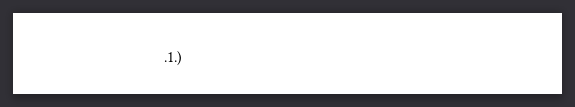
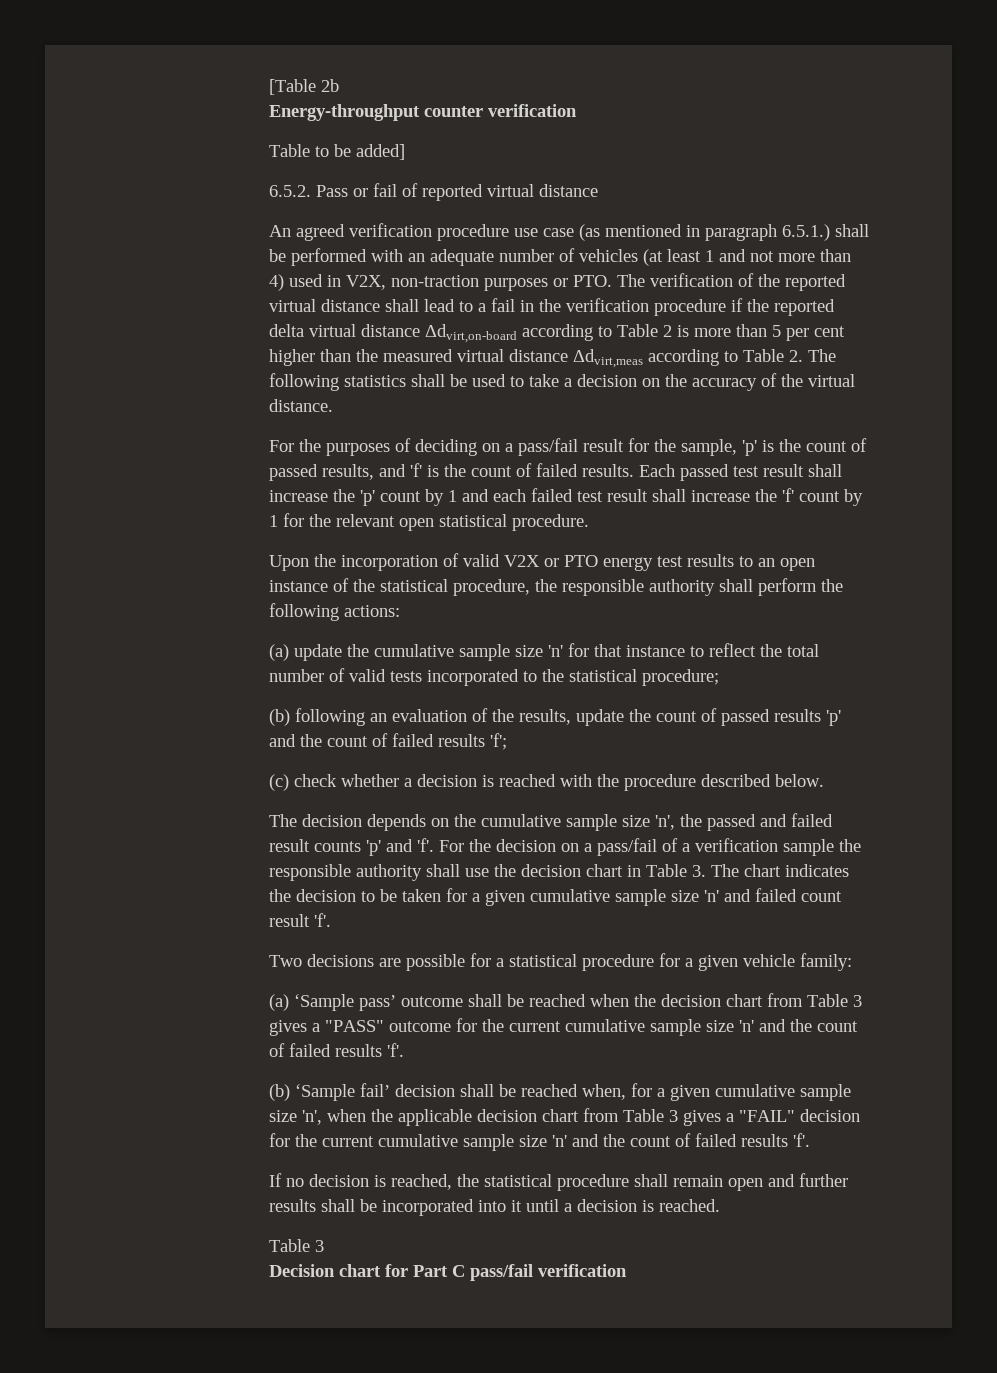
- .1.)
+ [Table 2b
+ Energy-throughput counter verification
+ Table to be added]
+ 6.5.2. Pass or fail of reported virtual distance
+ An agreed verification procedure use case (as mentioned in paragraph 6.5.1.) shall be performed with an adequate number of vehicles (at least 1 and not more than 4) used in V2X, non-traction purposes or PTO. The verification of the reported virtual distance shall lead to a fail in the verification procedure if the reported delta virtual distance Δdvirt,on-board according to Table 2 is more than 5 per cent higher than the measured virtual distance Δdvirt,meas according to Table 2. The following statistics shall be used to take a decision on the accuracy of the virtual distance.
+ For the purposes of deciding on a pass/fail result for the sample, 'p' is the count of passed results, and 'f' is the count of failed results. Each passed test result shall increase the 'p' count by 1 and each failed test result shall increase the 'f' count by 1 for the relevant open statistical procedure.
+ Upon the incorporation of valid V2X or PTO energy test results to an open instance of the statistical procedure, the responsible authority shall perform the following actions:
+ (a) update the cumulative sample size 'n' for that instance to reflect the total number of valid tests incorporated to the statistical procedure;
+ (b) following an evaluation of the results, update the count of passed results 'p' and the count of failed results 'f';
+ (c) check whether a decision is reached with the procedure described below.
+ The decision depends on the cumulative sample size 'n', the passed and failed result counts 'p' and 'f'. For the decision on a pass/fail of a verification sample the responsible authority shall use the decision chart in Table 3. The chart indicates the decision to be taken for a given cumulative sample size 'n' and failed count result 'f'.
+ Two decisions are possible for a statistical procedure for a given vehicle family:
+ (a) ‘Sample pass’ outcome shall be reached when the decision chart from Table 3 gives a "PASS" outcome for the current cumulative sample size 'n' and the count of failed results 'f'.
+ (b) ‘Sample fail’ decision shall be reached when, for a given cumulative sample size 'n', when the applicable decision chart from Table 3 gives a "FAIL" decision for the current cumulative sample size 'n' and the count of failed results 'f'.
+ If no decision is reached, the statistical procedure shall remain open and further results shall be incorporated into it until a decision is reached.
+ Table 3
+ Decision chart for Part C pass/fail verification

